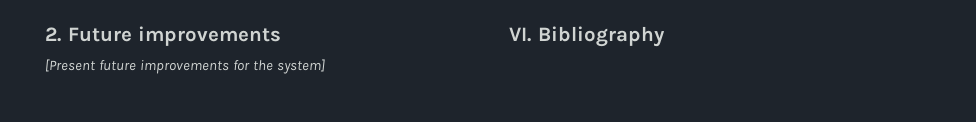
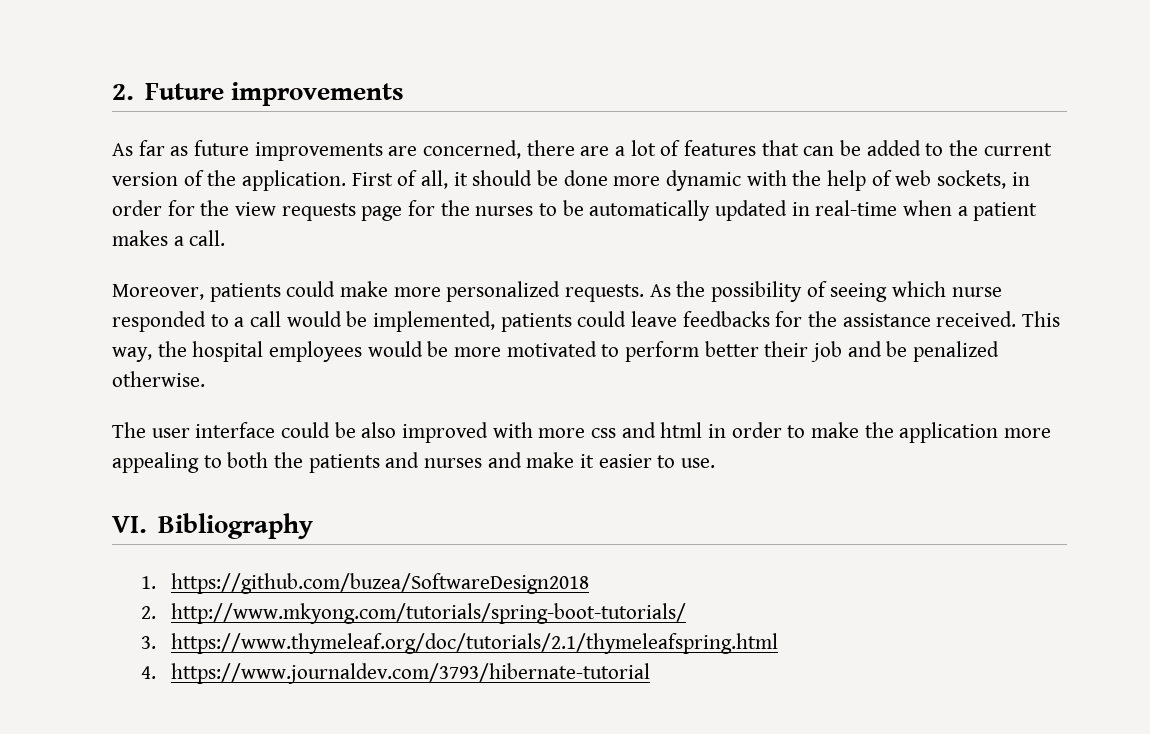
- [Present future improvements for the system]
+ As far as future improvements are concerned, there are a lot of features that can be added to the current version of the application. First of all, it should be done more dynamic with the help of web sockets, in order for the view requests page for the nurses to be automatically updated in real-time when a patient makes a call.
+ Moreover, patients could make more personalized requests. As the possibility of seeing which nurse responded to a call would be implemented, patients could leave feedbacks for the assistance received. This way, the hospital employees would be more motivated to perform better their job and be penalized otherwise.
+ The user interface could be also improved with more css and html in order to make the application more appealing to both the patients and nurses and make it easier to use.
  VI. Bibliography
+ 1. https://github.com/buzea/SoftwareDesign2018
+ 2. http://www.mkyong.com/tutorials/spring-boot-tutorials/
+ 3. https://www.thymeleaf.org/doc/tutorials/2.1/thymeleafspring.html
+ 4. https://www.journaldev.com/3793/hibernate-tutorial

